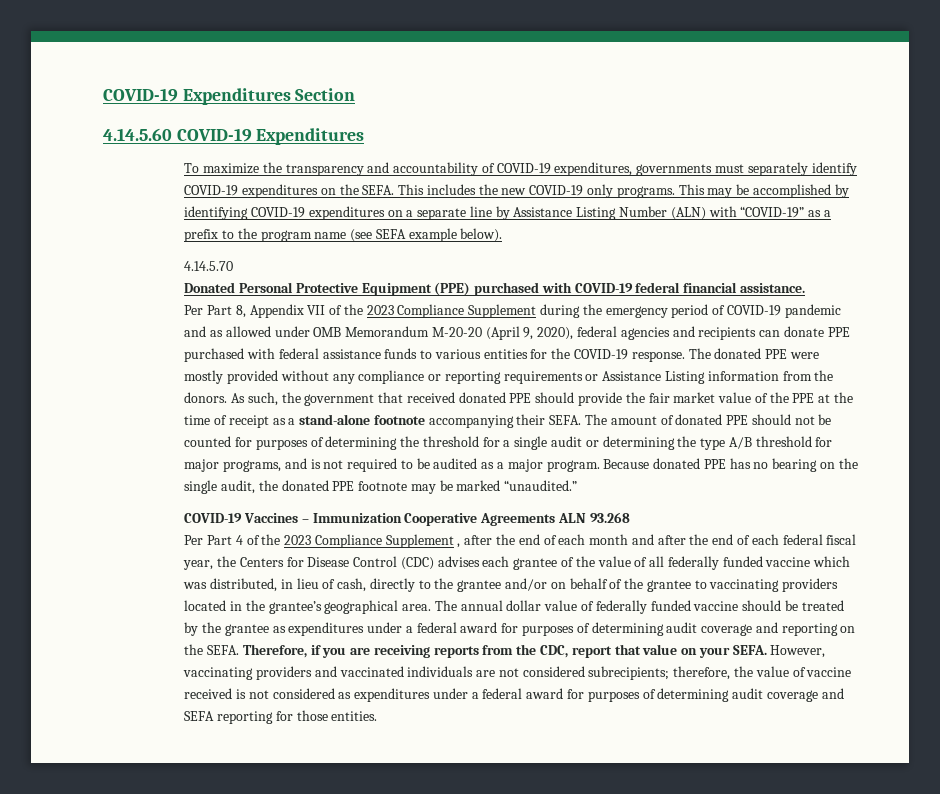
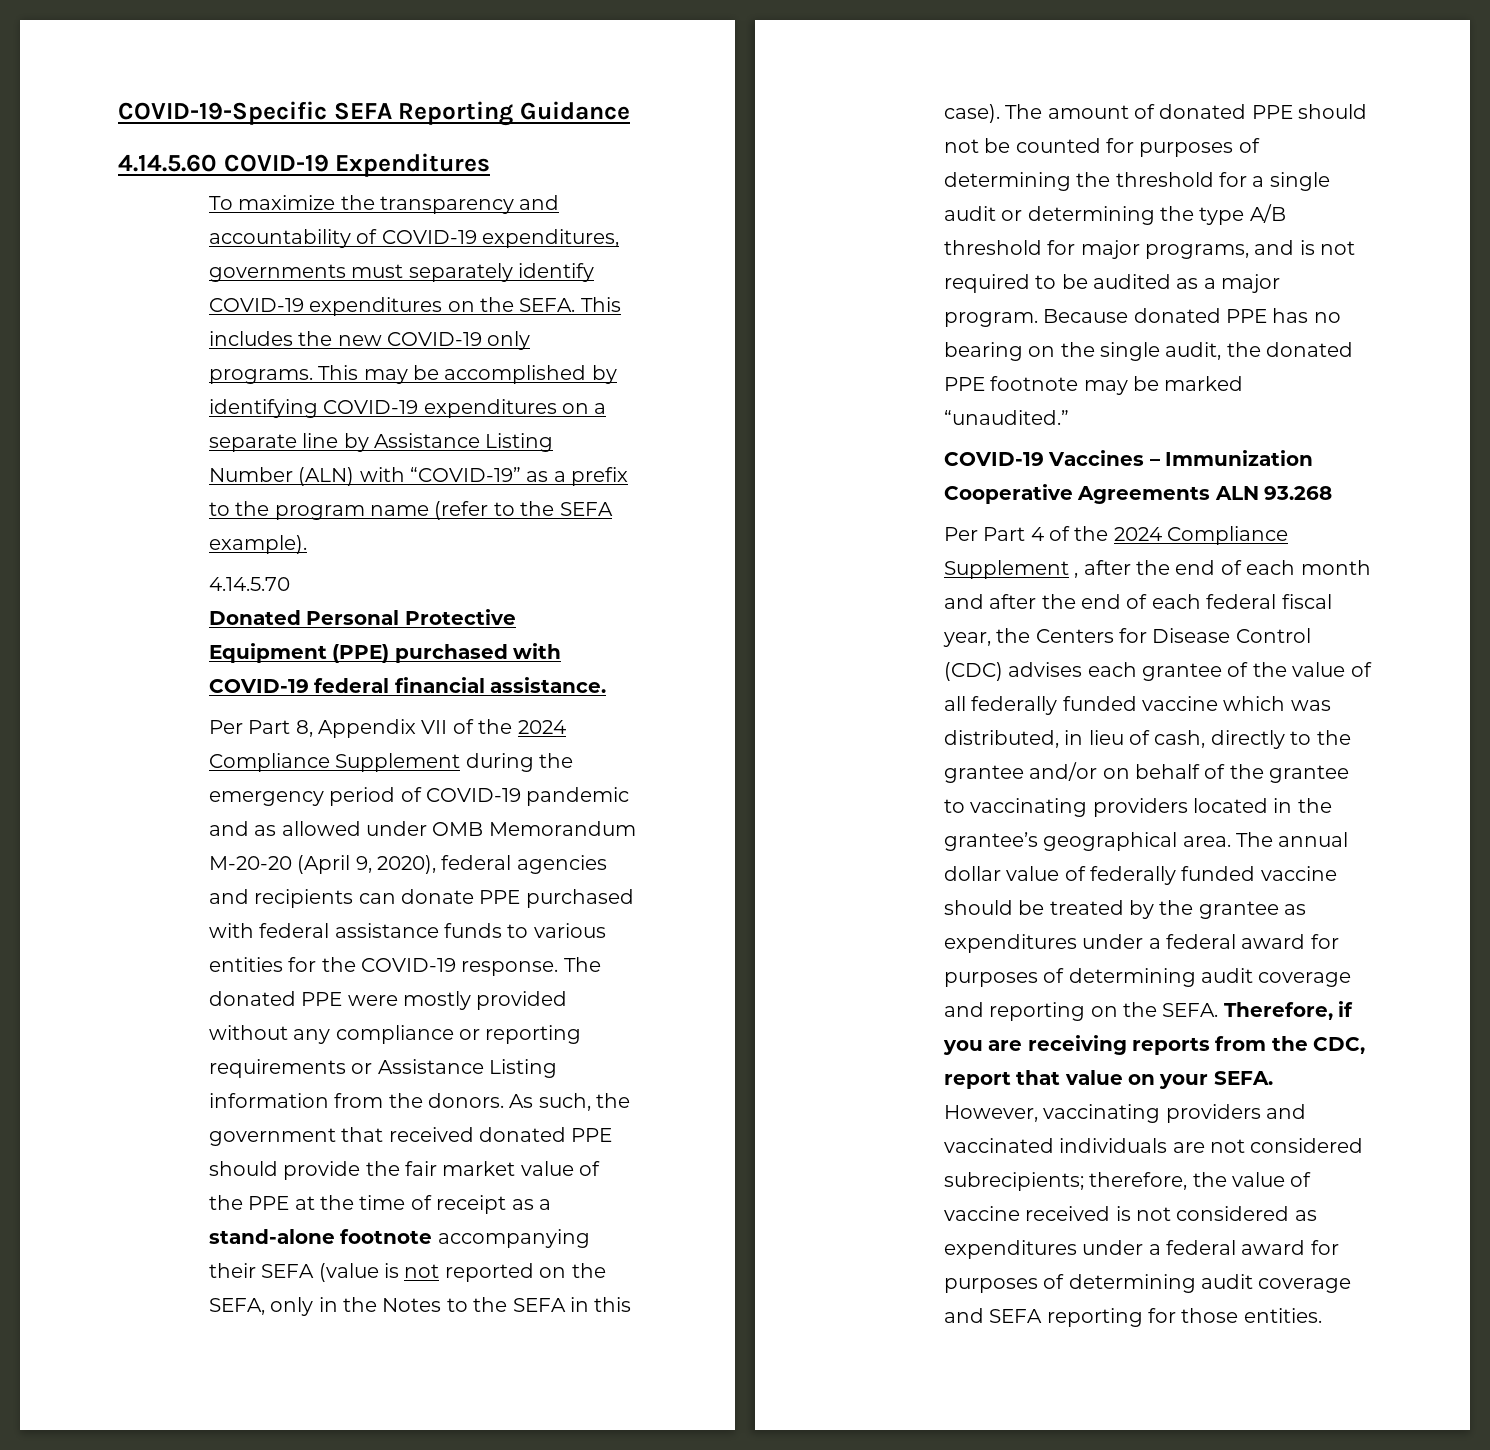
- COVID-19 Expenditures Section
+ COVID-19-Specific SEFA Reporting Guidance
- This may be accomplished by identifying COVID-19 expenditures on a separate line by Assistance Listing Number (ALN) with “COVID-19” as a prefix to the program name (see SEFA example below).
+ This may be accomplished by identifying COVID-19 expenditures on a separate line by Assistance Listing Number (ALN) with “COVID-19” as a prefix to the program name (refer to the SEFA example).
- Per Part 8, Appendix VII of the 2023 Compliance Supplement during the emergency period of COVID-19 pandemic and as allowed under OMB Memorandum M-20-20 (April 9, 2020), federal agencies and recipients can donate PPE purchased with federal assistance funds to various entities for the COVID-19 response.
+ Per Part 8, Appendix VII of the 2024 Compliance Supplement during the emergency period of COVID-19 pandemic and as allowed under OMB Memorandum M-20-20 (April 9, 2020), federal agencies and recipients can donate PPE purchased with federal assistance funds to various entities for the COVID-19 response.
- As such, the government that received donated PPE should provide the fair market value of the PPE at the time of receipt as a stand-alone footnote accompanying their SEFA.
+ As such, the government that received donated PPE should provide the fair market value of the PPE at the time of receipt as a stand-alone footnote accompanying their SEFA (value is not reported on the SEFA, only in the Notes to the SEFA in this case).
- Per Part 4 of the 2023 Compliance Supplement , after the end of each month and after the end of each federal fiscal year, the Centers for Disease Control (CDC) advises each grantee of the value of all federally funded vaccine which was distributed, in lieu of cash, directly to the grantee and/or on behalf of the grantee to vaccinating providers located in the grantee’s geographical area.
+ Per Part 4 of the 2024 Compliance Supplement , after the end of each month and after the end of each federal fiscal year, the Centers for Disease Control (CDC) advises each grantee of the value of all federally funded vaccine which was distributed, in lieu of cash, directly to the grantee and/or on behalf of the grantee to vaccinating providers located in the grantee’s geographical area.

